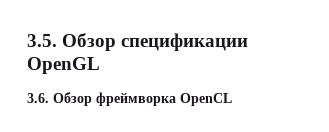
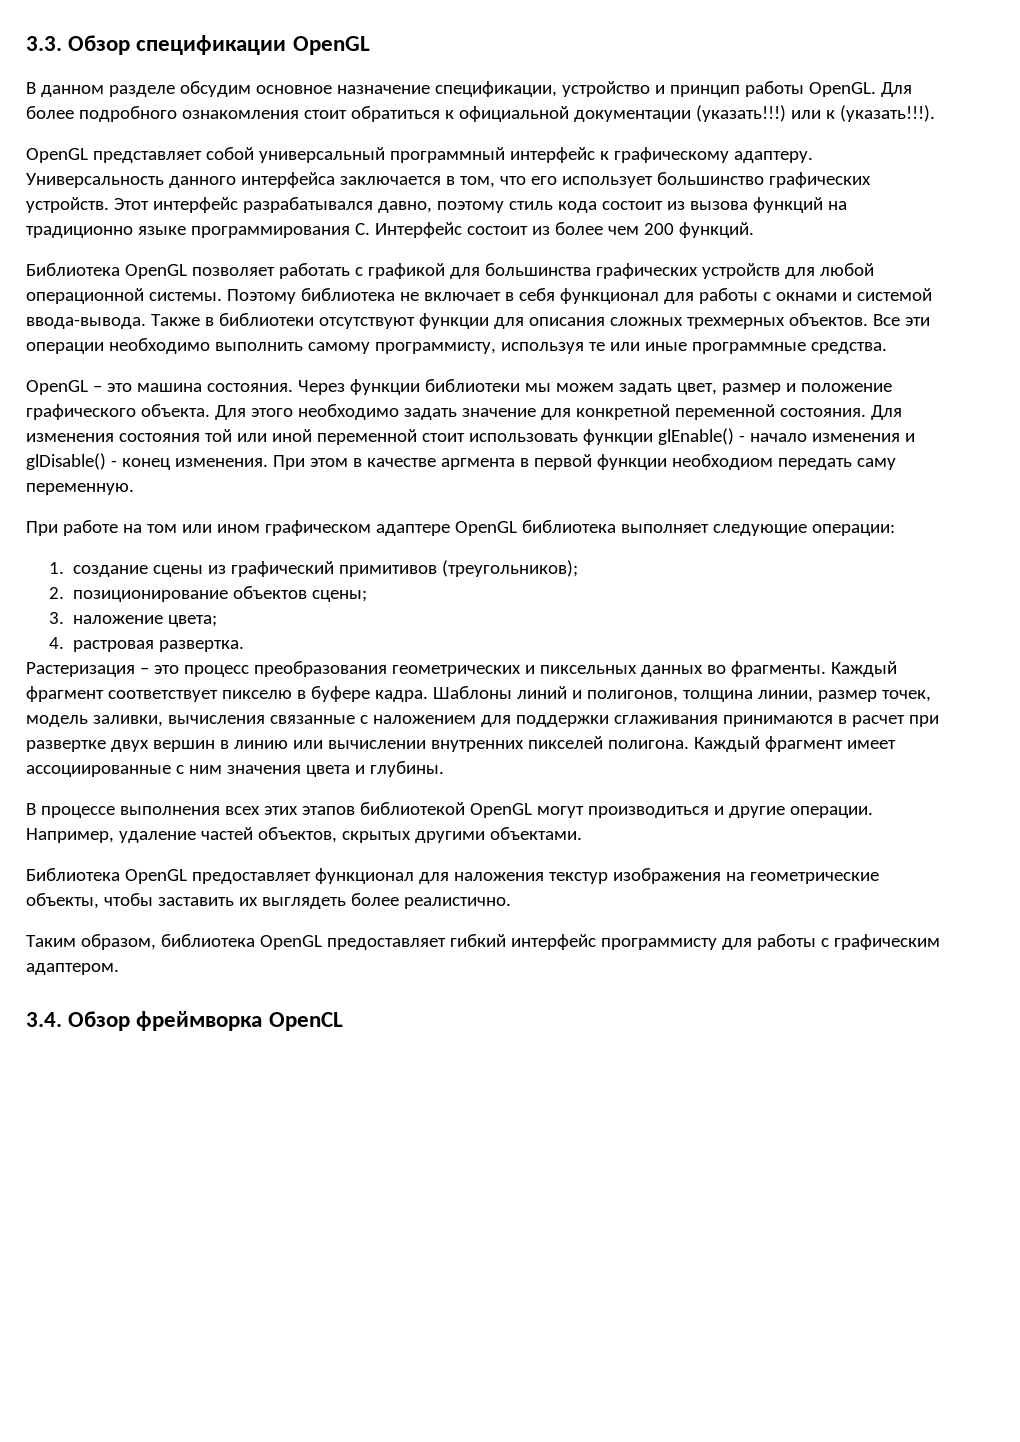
- 3.5. Обзор спецификации OpenGL
+ 3.3. Обзор спецификации OpenGL
- 3.6. Обзор фреймворка OpenCL
+ В данном разделе обсудим основное назначение спецификации, устройство и принцип работы OpenGL. Для более подробного ознакомления стоит обратиться к официальной документации (указать!!!) или к (указать!!!).
+ OpenGL представляет собой универсальный программный интерфейс к графическому адаптеру. Универсальность данного интерфейса заключается в том, что его использует большинство графических устройств. Этот интерфейс разрабатывался давно, поэтому стиль кода состоит из вызова функций на традиционно языке программирования C. Интерфейс состоит из более чем 200 функций.
+ Библиотека OpenGL позволяет работать с графикой для большинства графических устройств для любой операционной системы. Поэтому библиотека не включает в себя функционал для работы с окнами и системой ввода-вывода. Также в библиотеки отсутствуют функции для описания сложных трехмерных объектов. Все эти операции необходимо выполнить самому программисту, используя те или иные программные средства.
+ OpenGL – это машина состояния. Через функции библиотеки мы можем задать цвет, размер и положение графического объекта. Для этого необходимо задать значение для конкретной переменной состояния. Для изменения состояния той или иной переменной стоит использовать функции glEnable() - начало изменения и glDisable() - конец изменения. При этом в качестве аргмента в первой функции необходиом передать саму переменную.
+ При работе на том или ином графическом адаптере OpenGL библиотека выполняет следующие операции:
+ 1. создание сцены из графический примитивов (треугольников);
+ 2. позиционирование объектов сцены;
+ 3. наложение цвета;
+ 4. растровая развертка.
+ Растеризация – это процесс преобразования геометрических и пиксельных данных во фрагменты. Каждый фрагмент соответствует пикселю в буфере кадра. Шаблоны линий и полигонов, толщина линии, размер точек, модель заливки, вычисления связанные с наложением для поддержки сглаживания принимаются в расчет при развертке двух вершин в линию или вычислении внутренних пикселей полигона. Каждый фрагмент имеет ассоциированные с ним значения цвета и глубины.
+ В процессе выполнения всех этих этапов библиотекой OpenGL могут производиться и другие операции. Например, удаление частей объектов, скрытых другими объектами.
+ Библиотека OpenGL предоставляет функционал для наложения текстур изображения на геометрические объекты, чтобы заставить их выглядеть более реалистично.
+ Таким образом, библиотека OpenGL предоставляет гибкий интерфейс программисту для работы с графическим адаптером.
+ 3.4. Обзор фреймворка OpenCL

